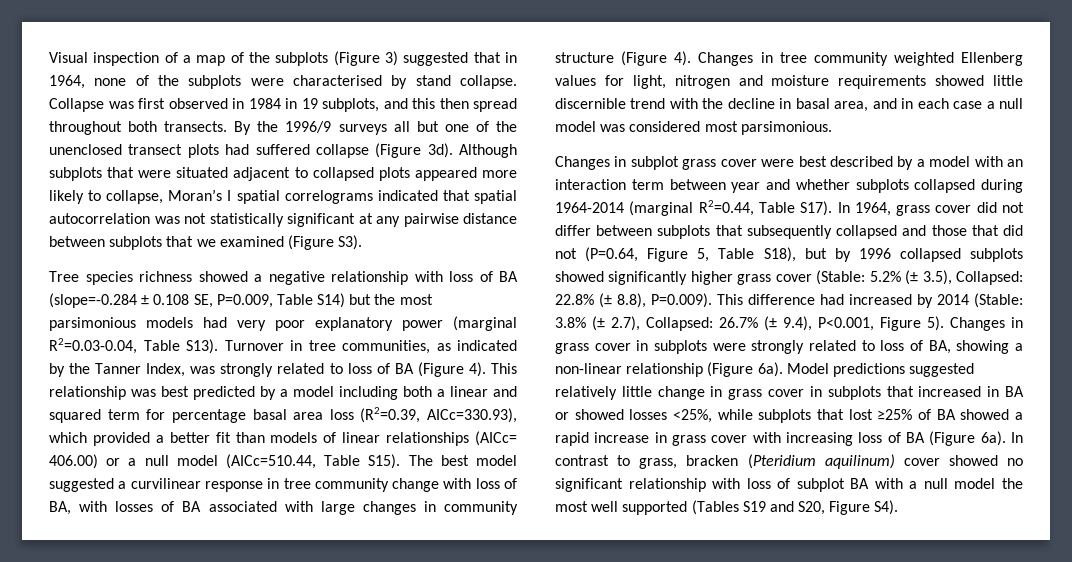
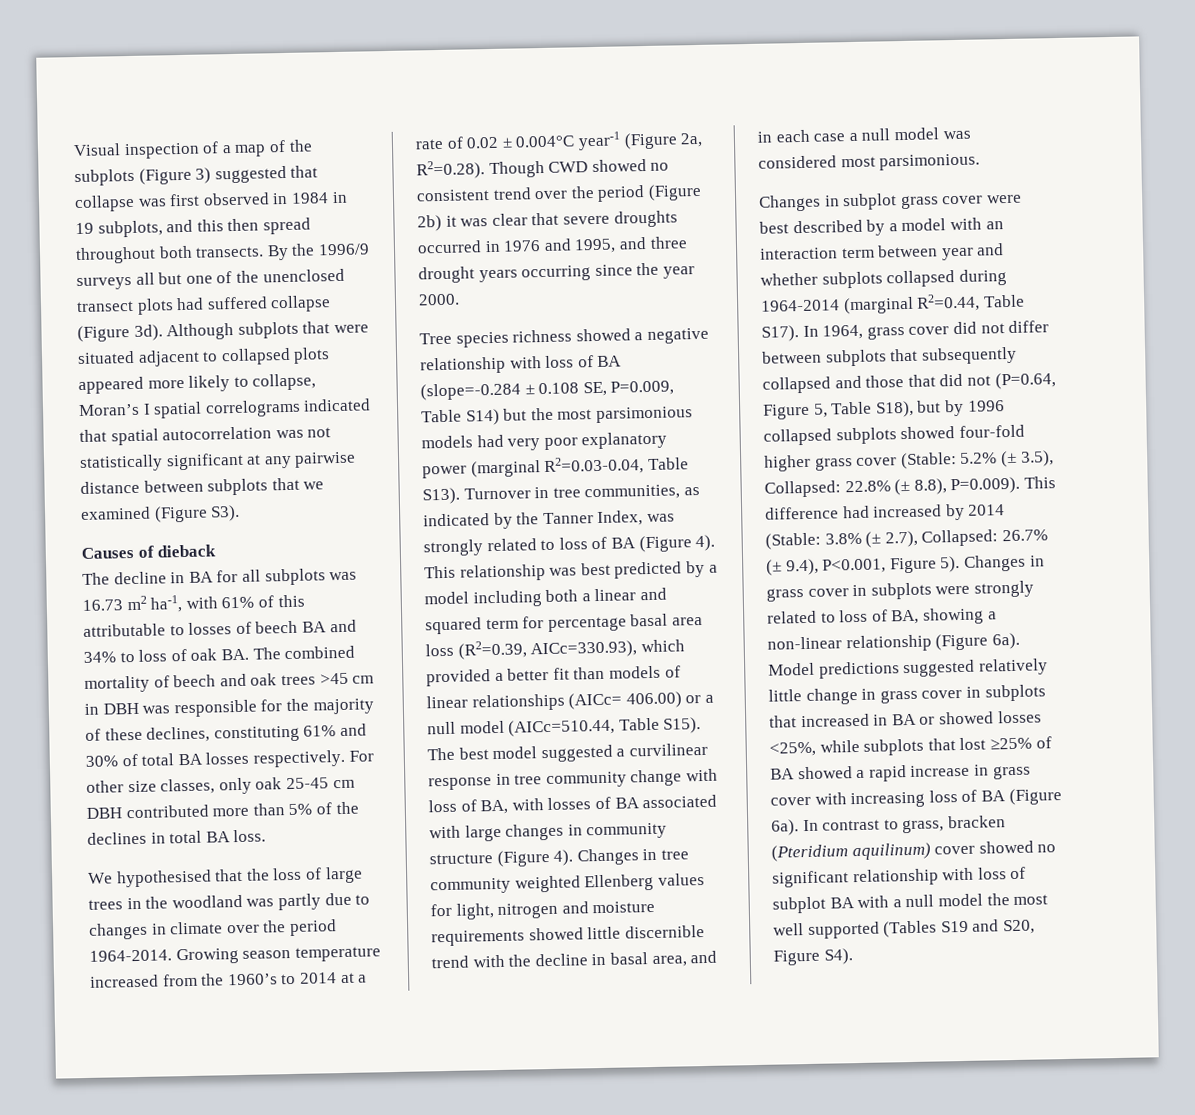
- Visual inspection of a map of the subplots (Figure 3) suggested that in 1964, none of the subplots were characterised by stand collapse. Collapse was first observed in 1984 in 19 subplots, and this then spread throughout both transects.
+ Visual inspection of a map of the subplots (Figure 3) suggested that collapse was first observed in 1984 in 19 subplots, and this then spread throughout both transects.
+ Causes of dieback
+ The decline in BA for all subplots was 16.73 m2 ha-1, with 61% of this attributable to losses of beech BA and 34% to loss of oak BA. The combined mortality of beech and oak trees >45 cm in DBH was responsible for the majority of these declines, constituting 61% and 30% of total BA losses respectively. For other size classes, only oak 25-45 cm DBH contributed more than 5% of the declines in total BA loss.
+ We hypothesised that the loss of large trees in the woodland was partly due to changes in climate over the period 1964-2014. Growing season temperature increased from the 1960’s to 2014 at a rate of 0.02 ± 0.004°C year-1 (Figure 2a, R2=0.28). Though CWD showed no consistent trend over the period (Figure 2b) it was clear that severe droughts occurred in 1976 and 1995, and three drought years occurring since the year 2000.
- In 1964, grass cover did not differ between subplots that subsequently collapsed and those that did not (P=0.64, Figure 5, Table S18), but by 1996 collapsed subplots showed significantly higher grass cover (Stable: 5.2% (± 3.5), Collapsed: 22.8% (± 8.8), P=0.009). This difference had increased by 2014 (Stable: 3.8% (± 2.7), Collapsed: 26.7% (± 9.4), P<0.001, Figure 5).
+ In 1964, grass cover did not differ between subplots that subsequently collapsed and those that did not (P=0.64, Figure 5, Table S18), but by 1996 collapsed subplots showed four-fold higher grass cover (Stable: 5.2% (± 3.5), Collapsed: 22.8% (± 8.8), P=0.009). This difference had increased by 2014 (Stable: 3.8% (± 2.7), Collapsed: 26.7% (± 9.4), P<0.001, Figure 5).

